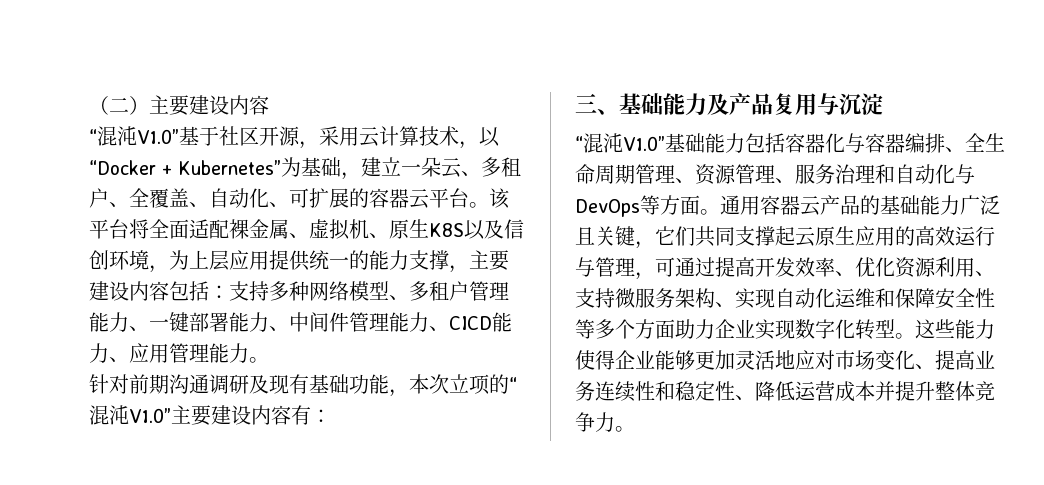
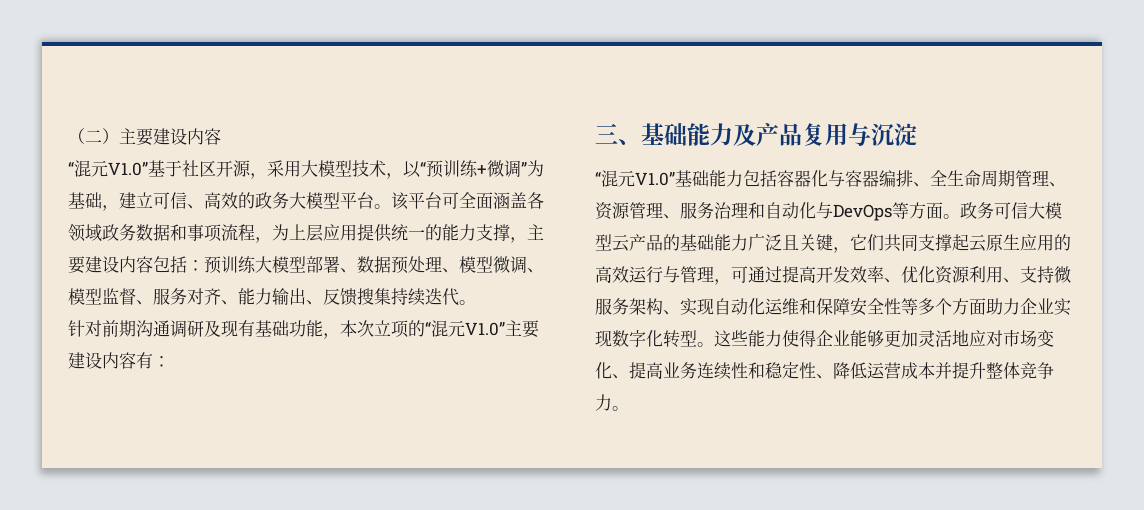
- “混沌V1.0”基于社区开源，采用云计算技术，以“Docker + Kubernetes”为基础，建立一朵云、多租户、全覆盖、自动化、可扩展的容器云平台。该平台将全面适配裸金属、虚拟机、原生K8S以及信创环境，为上层应用提供统一的能力支撑，主要建设内容包括：支持多种网络模型、多租户管理能力、一键部署能力、中间件管理能力、CICD能力、应用管理能力。
+ “混元V1.0”基于社区开源，采用大模型技术，以“预训练+微调”为基础，建立可信、高效的政务大模型平台。该平台可全面涵盖各领域政务数据和事项流程，为上层应用提供统一的能力支撑，主要建设内容包括：预训练大模型部署、数据预处理、模型微调、模型监督、服务对齐、能力输出、反馈搜集持续迭代。
- 针对前期沟通调研及现有基础功能，本次立项的“混沌V1.0”主要建设内容有：
+ 针对前期沟通调研及现有基础功能，本次立项的“混元V1.0”主要建设内容有：
- “混沌V1.0”基础能力包括容器化与容器编排、全生命周期管理、资源管理、服务治理和自动化与DevOps等方面。
+ “混元V1.0”基础能力包括容器化与容器编排、全生命周期管理、资源管理、服务治理和自动化与DevOps等方面。
- 通用容器云产品的基础能力广泛且关键，它们共同支撑起云原生应用的高效运行与管理，可通过提高开发效率、优化资源利用、支持微服务架构、实现自动化运维和保障安全性等多个方面助力企业实现数字化转型。
+ 政务可信大模型云产品的基础能力广泛且关键，它们共同支撑起云原生应用的高效运行与管理，可通过提高开发效率、优化资源利用、支持微服务架构、实现自动化运维和保障安全性等多个方面助力企业实现数字化转型。

